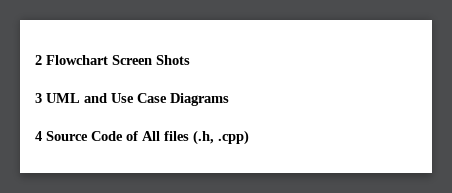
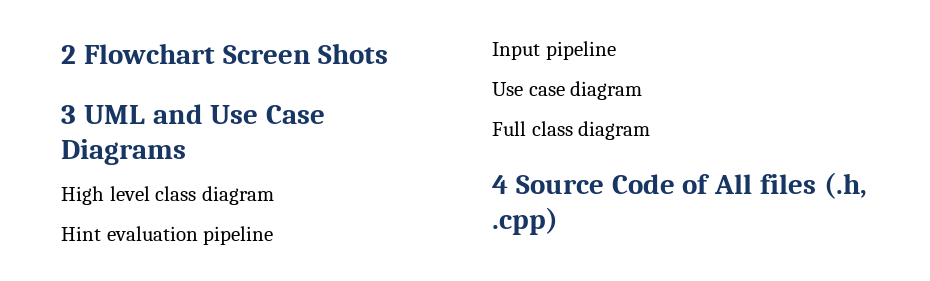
+ High level class diagram
+ Hint evaluation pipeline
+ Input pipeline
+ Use case diagram
+ Full class diagram

